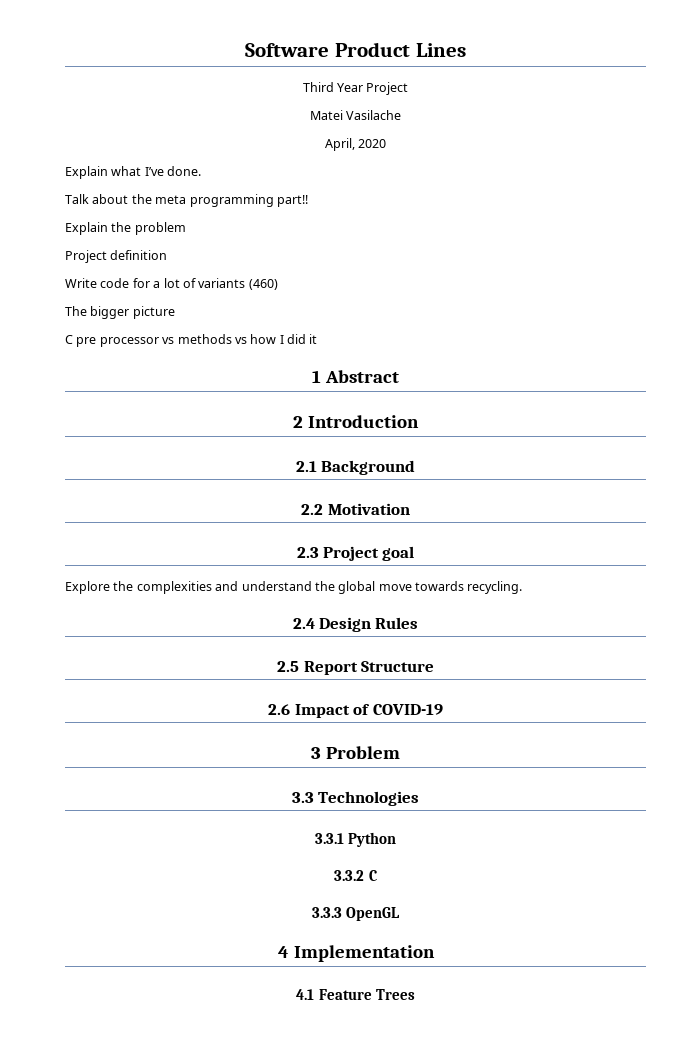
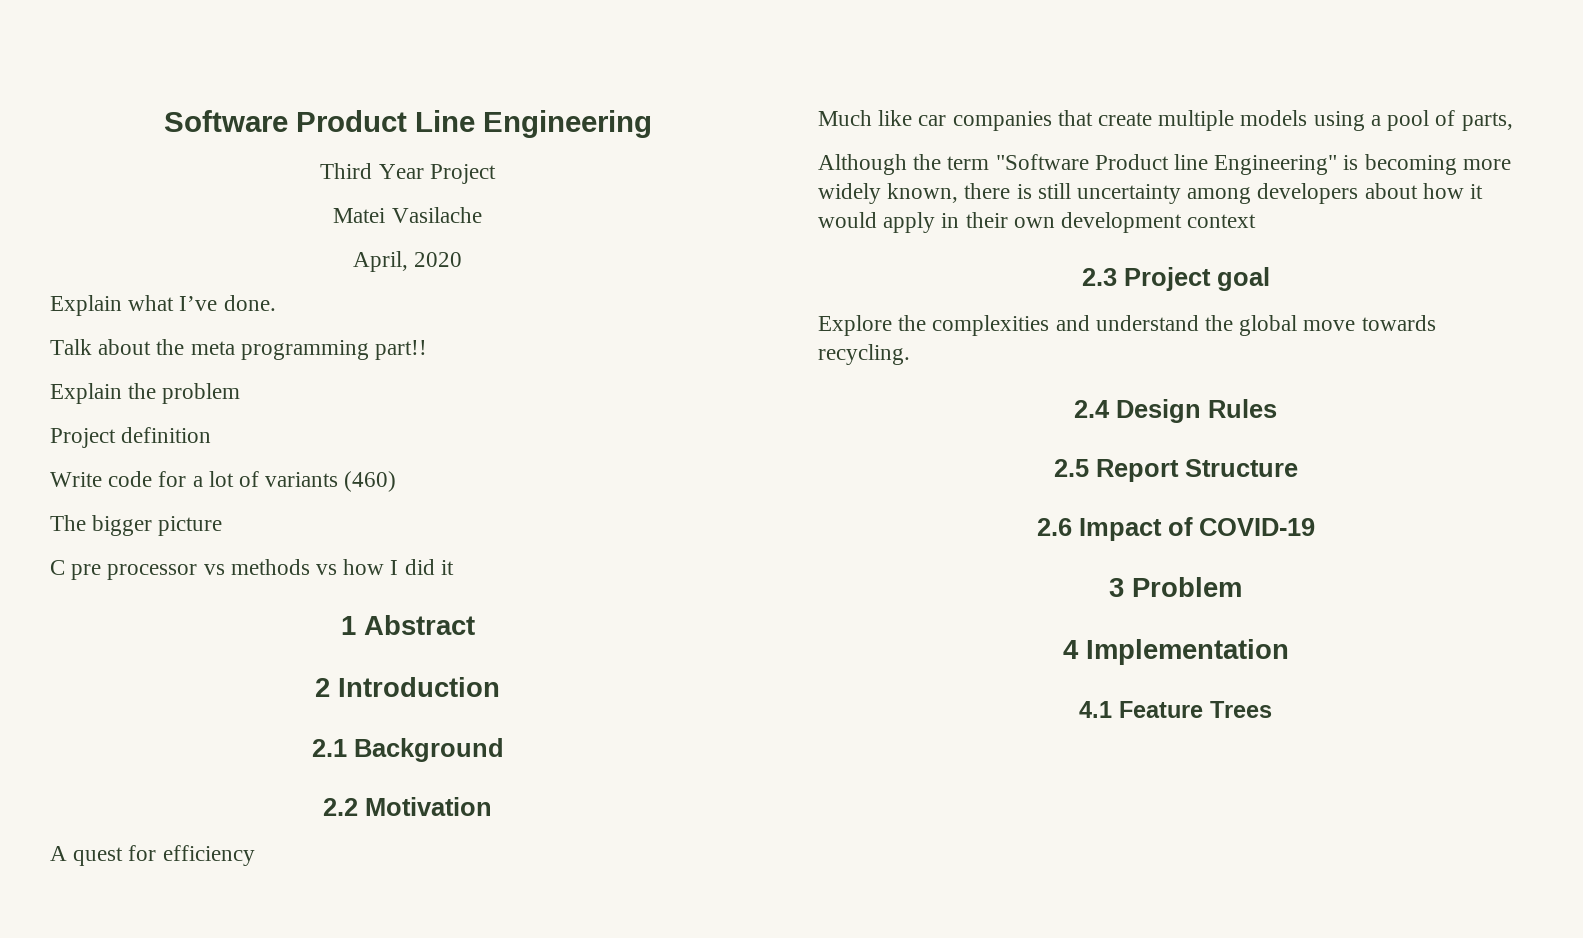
- Software Product Lines
+ Software Product Line Engineering
+ A quest for efficiency
+ Much like car companies that create multiple models using a pool of parts,
+ Although the term "Software Product line Engineering" is becoming more widely known, there is still uncertainty among developers about how it would apply in their own development context
- 3.3 Technologies
- 3.3.1 Python
- 3.3.2 C
- 3.3.3 OpenGL

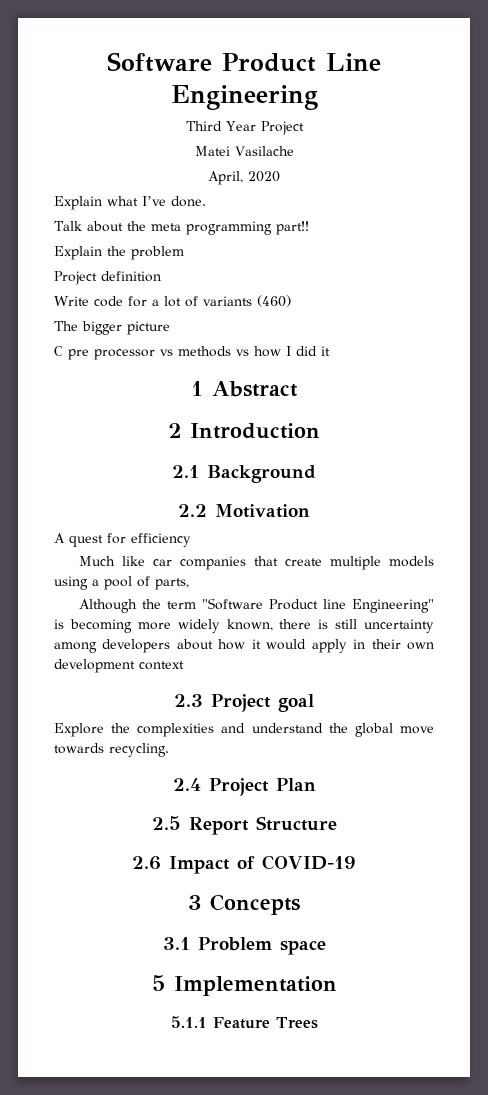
- 2.4 Design Rules
+ 2.4 Project Plan
- 3 Problem
- 4 Implementation
+ 3 Concepts
+ 3.1 Problem space
+ 5 Implementation
- 4.1 Feature Trees
+ 5.1.1 Feature Trees

